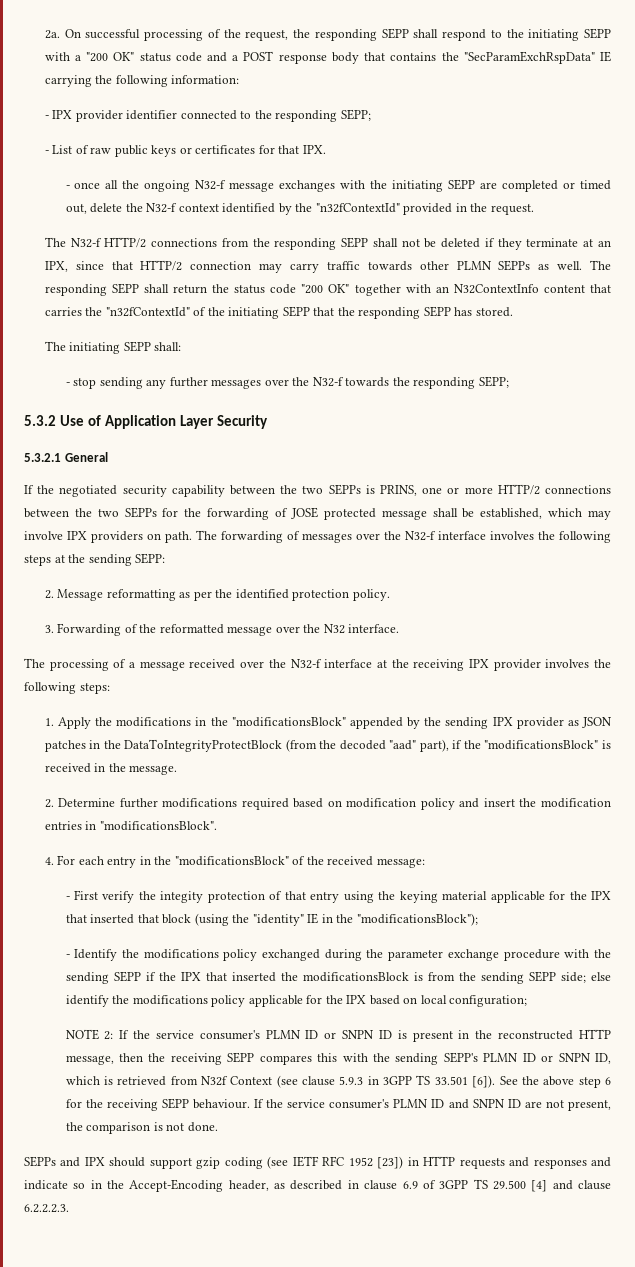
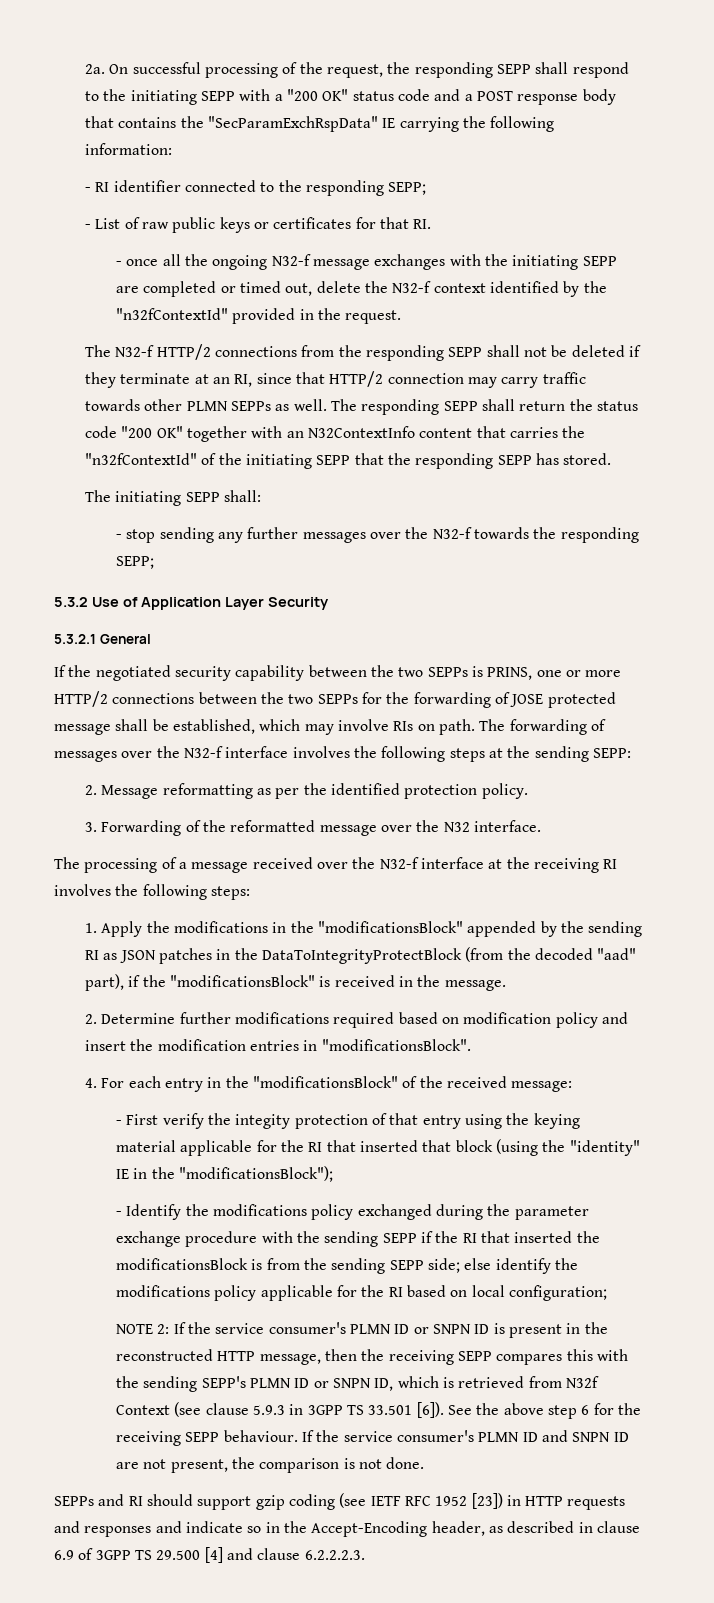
- - IPX provider identifier connected to the responding SEPP;
+ - RI identifier connected to the responding SEPP;
- - List of raw public keys or certificates for that IPX.
+ - List of raw public keys or certificates for that RI.
- The N32-f HTTP/2 connections from the responding SEPP shall not be deleted if they terminate at an IPX, since that HTTP/2 connection may carry traffic towards other PLMN SEPPs as well.
+ The N32-f HTTP/2 connections from the responding SEPP shall not be deleted if they terminate at an RI, since that HTTP/2 connection may carry traffic towards other PLMN SEPPs as well.
- If the negotiated security capability between the two SEPPs is PRINS, one or more HTTP/2 connections between the two SEPPs for the forwarding of JOSE protected message shall be established, which may involve IPX providers on path.
+ If the negotiated security capability between the two SEPPs is PRINS, one or more HTTP/2 connections between the two SEPPs for the forwarding of JOSE protected message shall be established, which may involve RIs on path.
- The processing of a message received over the N32-f interface at the receiving IPX provider involves the following steps:
+ The processing of a message received over the N32-f interface at the receiving RI involves the following steps:
- 1. Apply the modifications in the "modificationsBlock" appended by the sending IPX provider as JSON patches in the DataToIntegrityProtectBlock (from the decoded "aad" part), if the "modificationsBlock" is received in the message.
+ 1. Apply the modifications in the "modificationsBlock" appended by the sending RI as JSON patches in the DataToIntegrityProtectBlock (from the decoded "aad" part), if the "modificationsBlock" is received in the message.
- - First verify the integity protection of that entry using the keying material applicable for the IPX that inserted that block (using the "identity" IE in the "modificationsBlock");
+ - First verify the integity protection of that entry using the keying material applicable for the RI that inserted that block (using the "identity" IE in the "modificationsBlock");
- - Identify the modifications policy exchanged during the parameter exchange procedure with the sending SEPP if the IPX that inserted the modificationsBlock is from the sending SEPP side; else identify the modifications policy applicable for the IPX based on local configuration;
+ - Identify the modifications policy exchanged during the parameter exchange procedure with the sending SEPP if the RI that inserted the modificationsBlock is from the sending SEPP side; else identify the modifications policy applicable for the RI based on local configuration;
- SEPPs and IPX should support gzip coding (see IETF RFC 1952 [23]) in HTTP requests and responses and indicate so in the Accept-Encoding header, as described in clause 6.9 of 3GPP TS 29.500 [4] and clause 6.2.2.2.3.
+ SEPPs and RI should support gzip coding (see IETF RFC 1952 [23]) in HTTP requests and responses and indicate so in the Accept-Encoding header, as described in clause 6.9 of 3GPP TS 29.500 [4] and clause 6.2.2.2.3.

